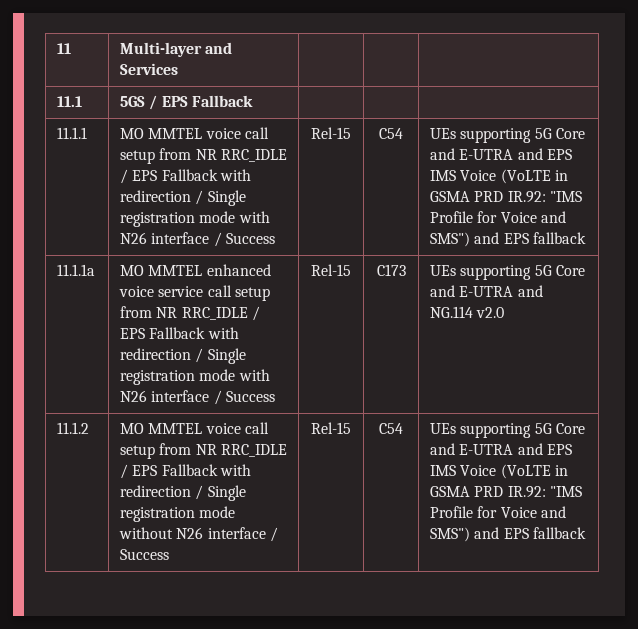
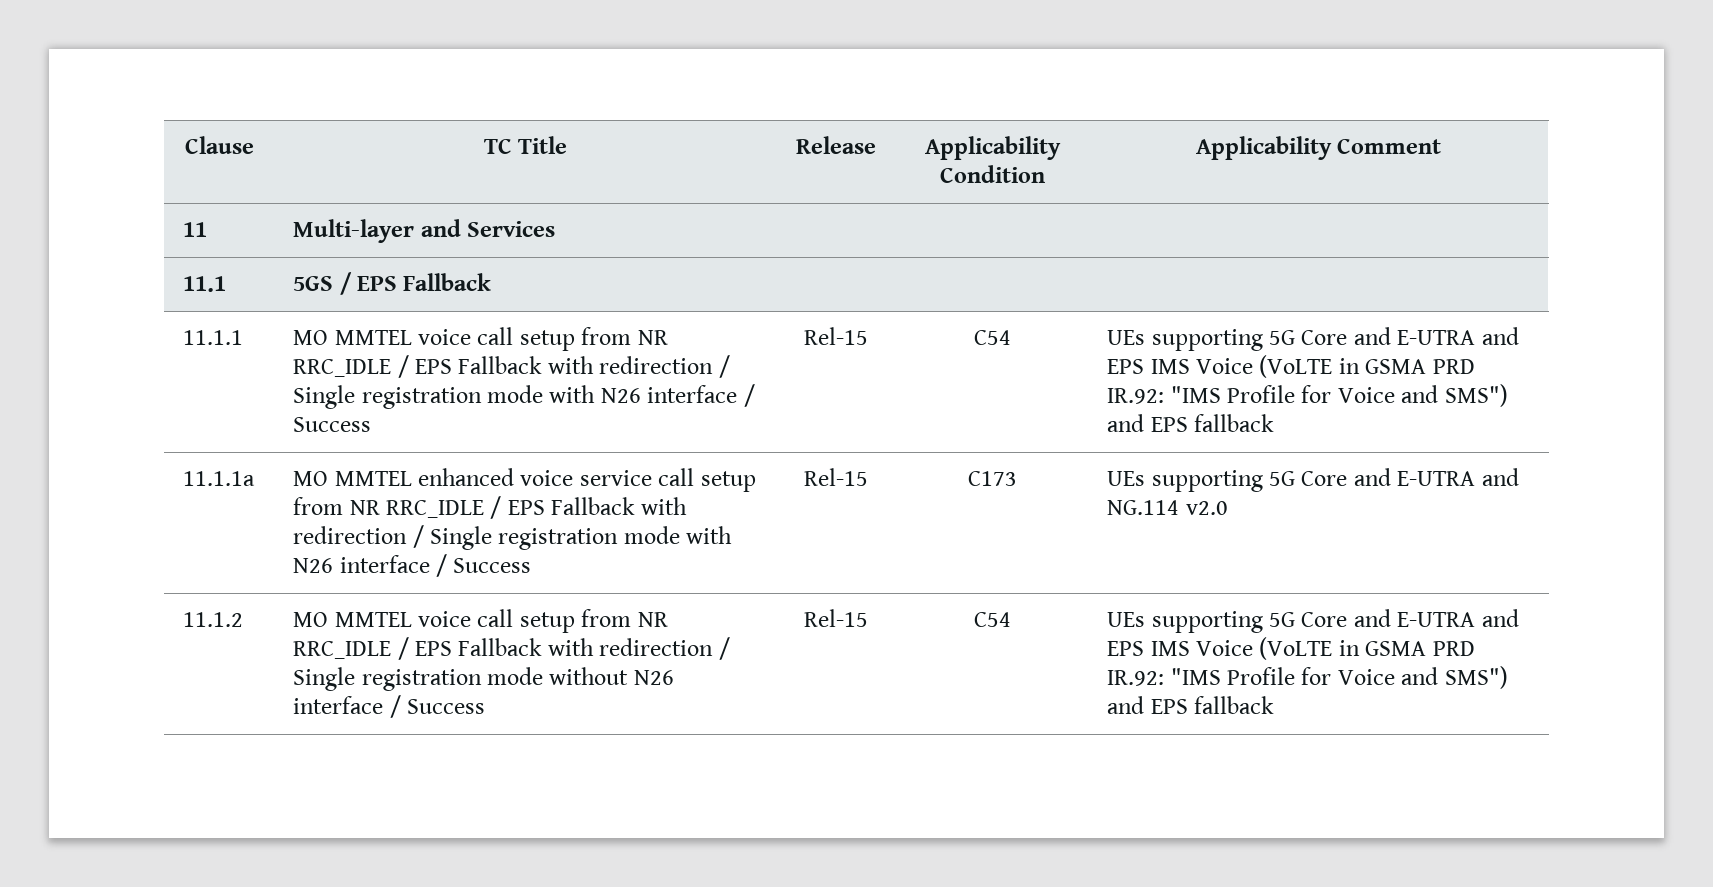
+ Clause | TC Title | Release | Applicability Condition | Applicability Comment

